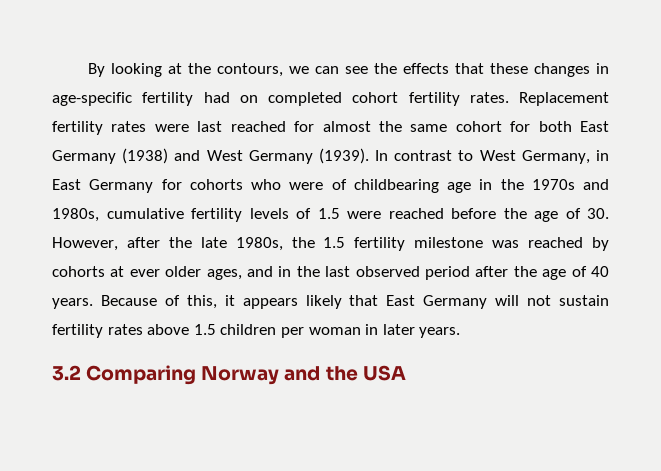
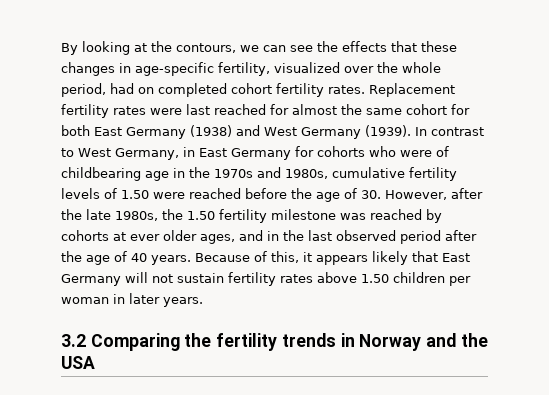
- By looking at the contours, we can see the effects that these changes in age-specific fertility had on completed cohort fertility rates.
+ By looking at the contours, we can see the effects that these changes in age-specific fertility, visualized over the whole period, had on completed cohort fertility rates.
- In contrast to West Germany, in East Germany for cohorts who were of childbearing age in the 1970s and 1980s, cumulative fertility levels of 1.5 were reached before the age of 30. However, after the late 1980s, the 1.5 fertility milestone was reached by cohorts at ever older ages, and in the last observed period after the age of 40 years.
+ In contrast to West Germany, in East Germany for cohorts who were of childbearing age in the 1970s and 1980s, cumulative fertility levels of 1.50 were reached before the age of 30. However, after the late 1980s, the 1.50 fertility milestone was reached by cohorts at ever older ages, and in the last observed period after the age of 40 years.
- Because of this, it appears likely that East Germany will not sustain fertility rates above 1.5 children per woman in later years.
+ Because of this, it appears likely that East Germany will not sustain fertility rates above 1.50 children per woman in later years.
- 3.2 Comparing Norway and the USA
+ 3.2 Comparing the fertility trends in Norway and the USA

